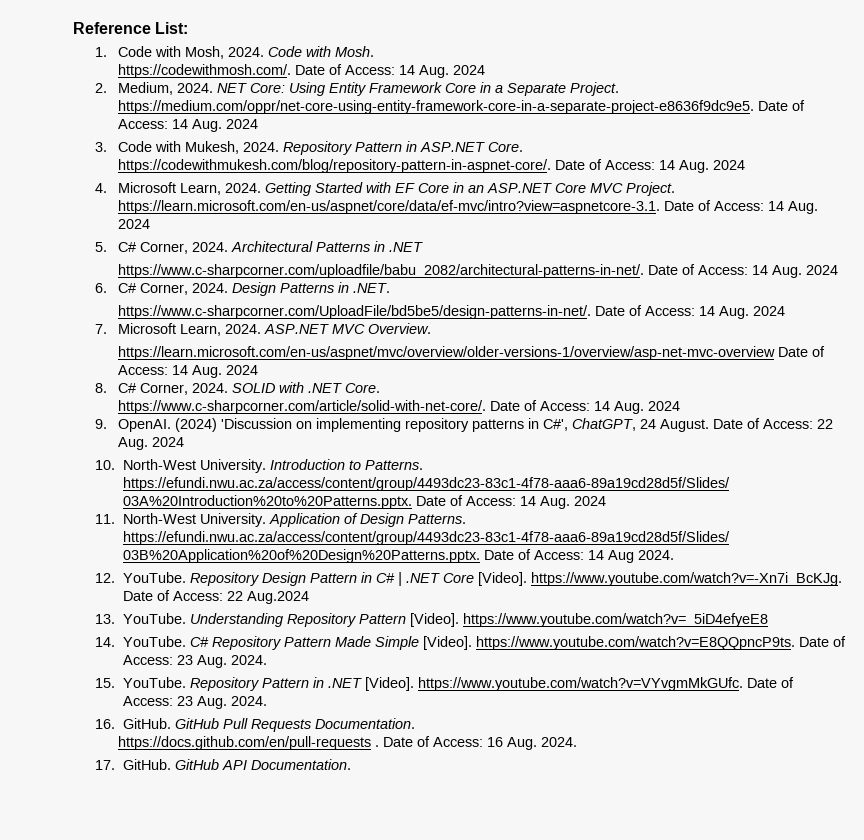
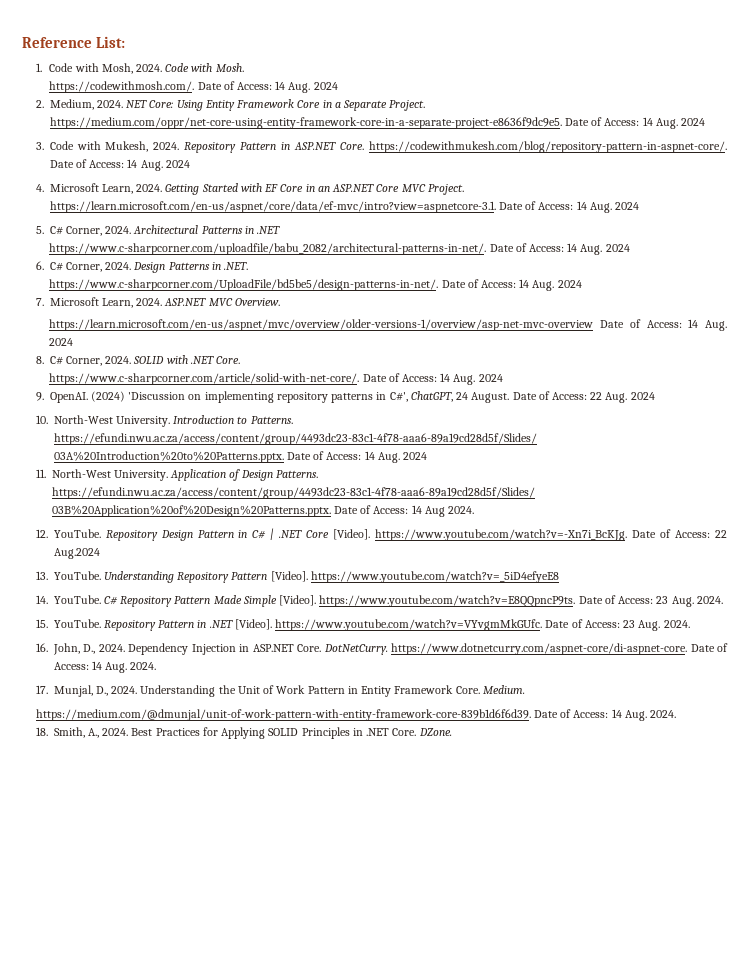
- 16. GitHub. GitHub Pull Requests Documentation.
- https://docs.github.com/en/pull-requests . Date of Access: 16 Aug. 2024.
+ 16. John, D., 2024. Dependency Injection in ASP.NET Core. DotNetCurry. https://www.dotnetcurry.com/aspnet-core/di-aspnet-core. Date of Access: 14 Aug. 2024.
- 17. GitHub. GitHub API Documentation.
+ 17. Munjal, D., 2024. Understanding the Unit of Work Pattern in Entity Framework Core. Medium.
+ https://medium.com/@dmunjal/unit-of-work-pattern-with-entity-framework-core-839b1d6f6d39. Date of Access: 14 Aug. 2024.
+ 18. Smith, A., 2024. Best Practices for Applying SOLID Principles in .NET Core. DZone.

